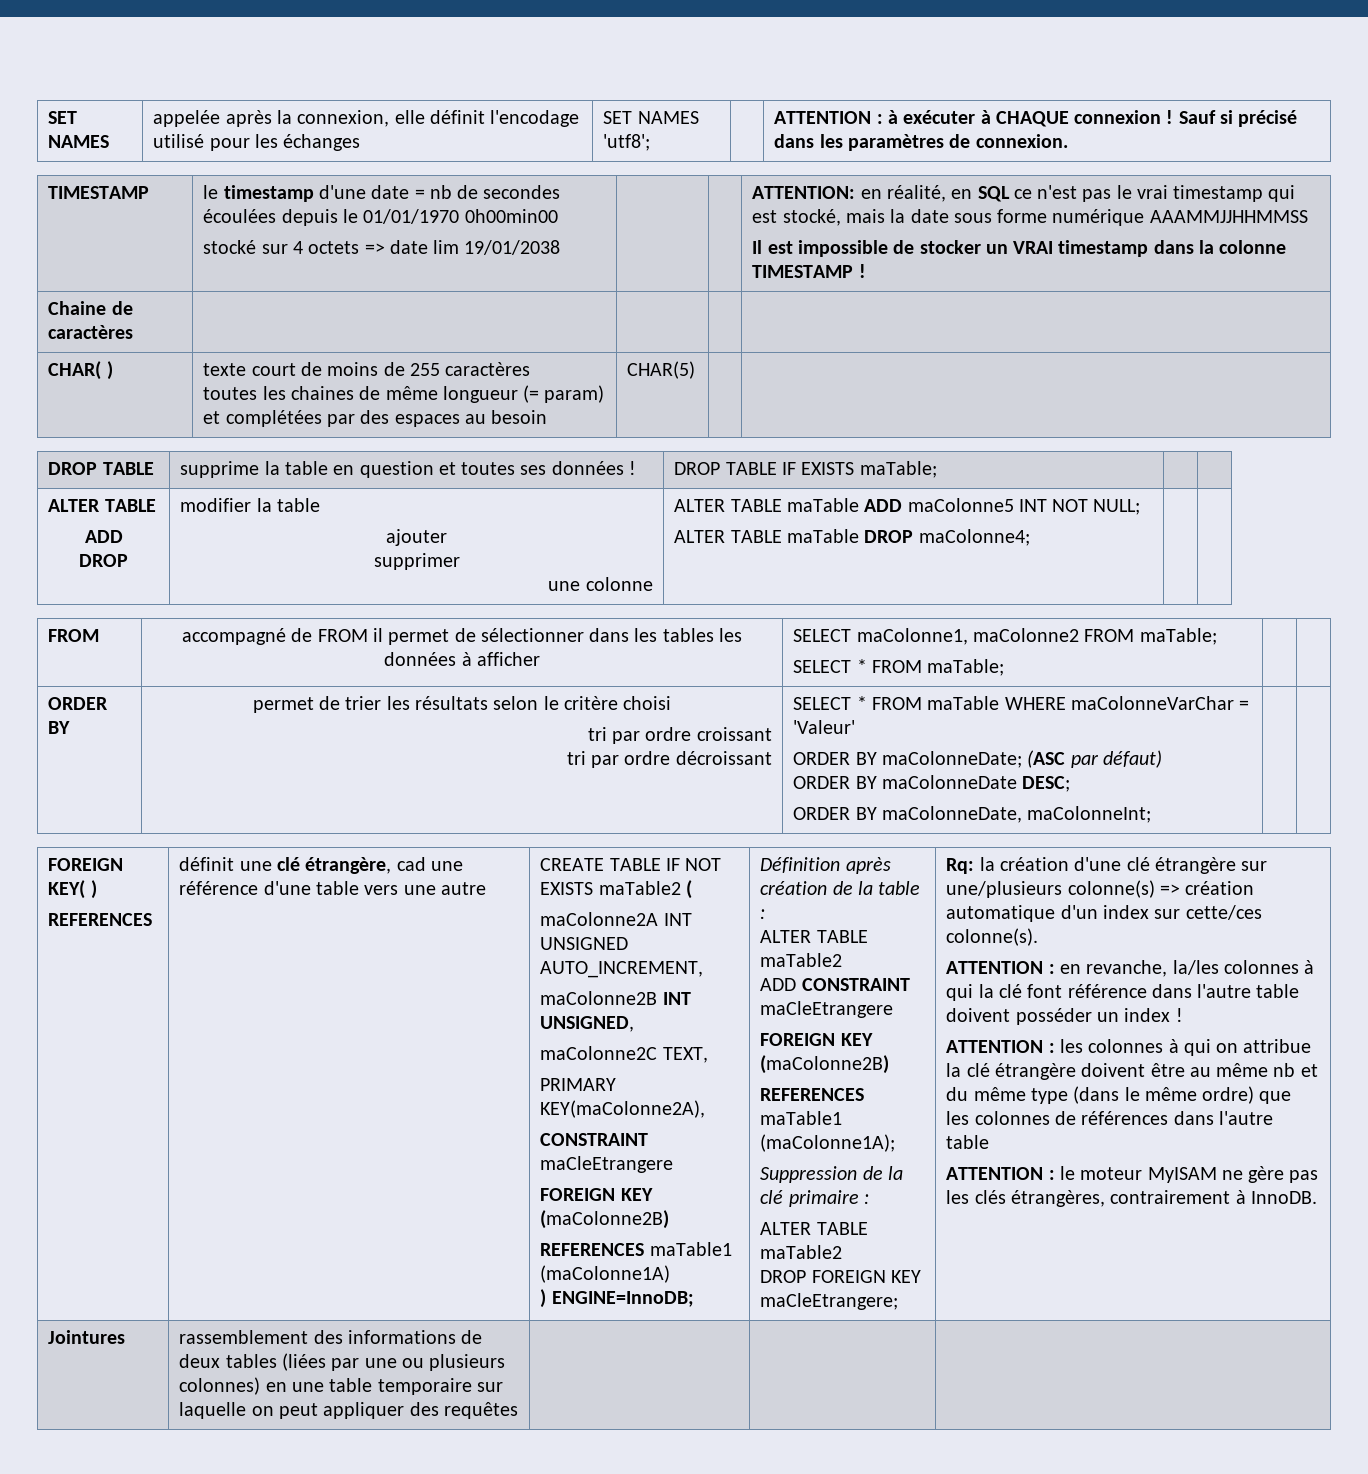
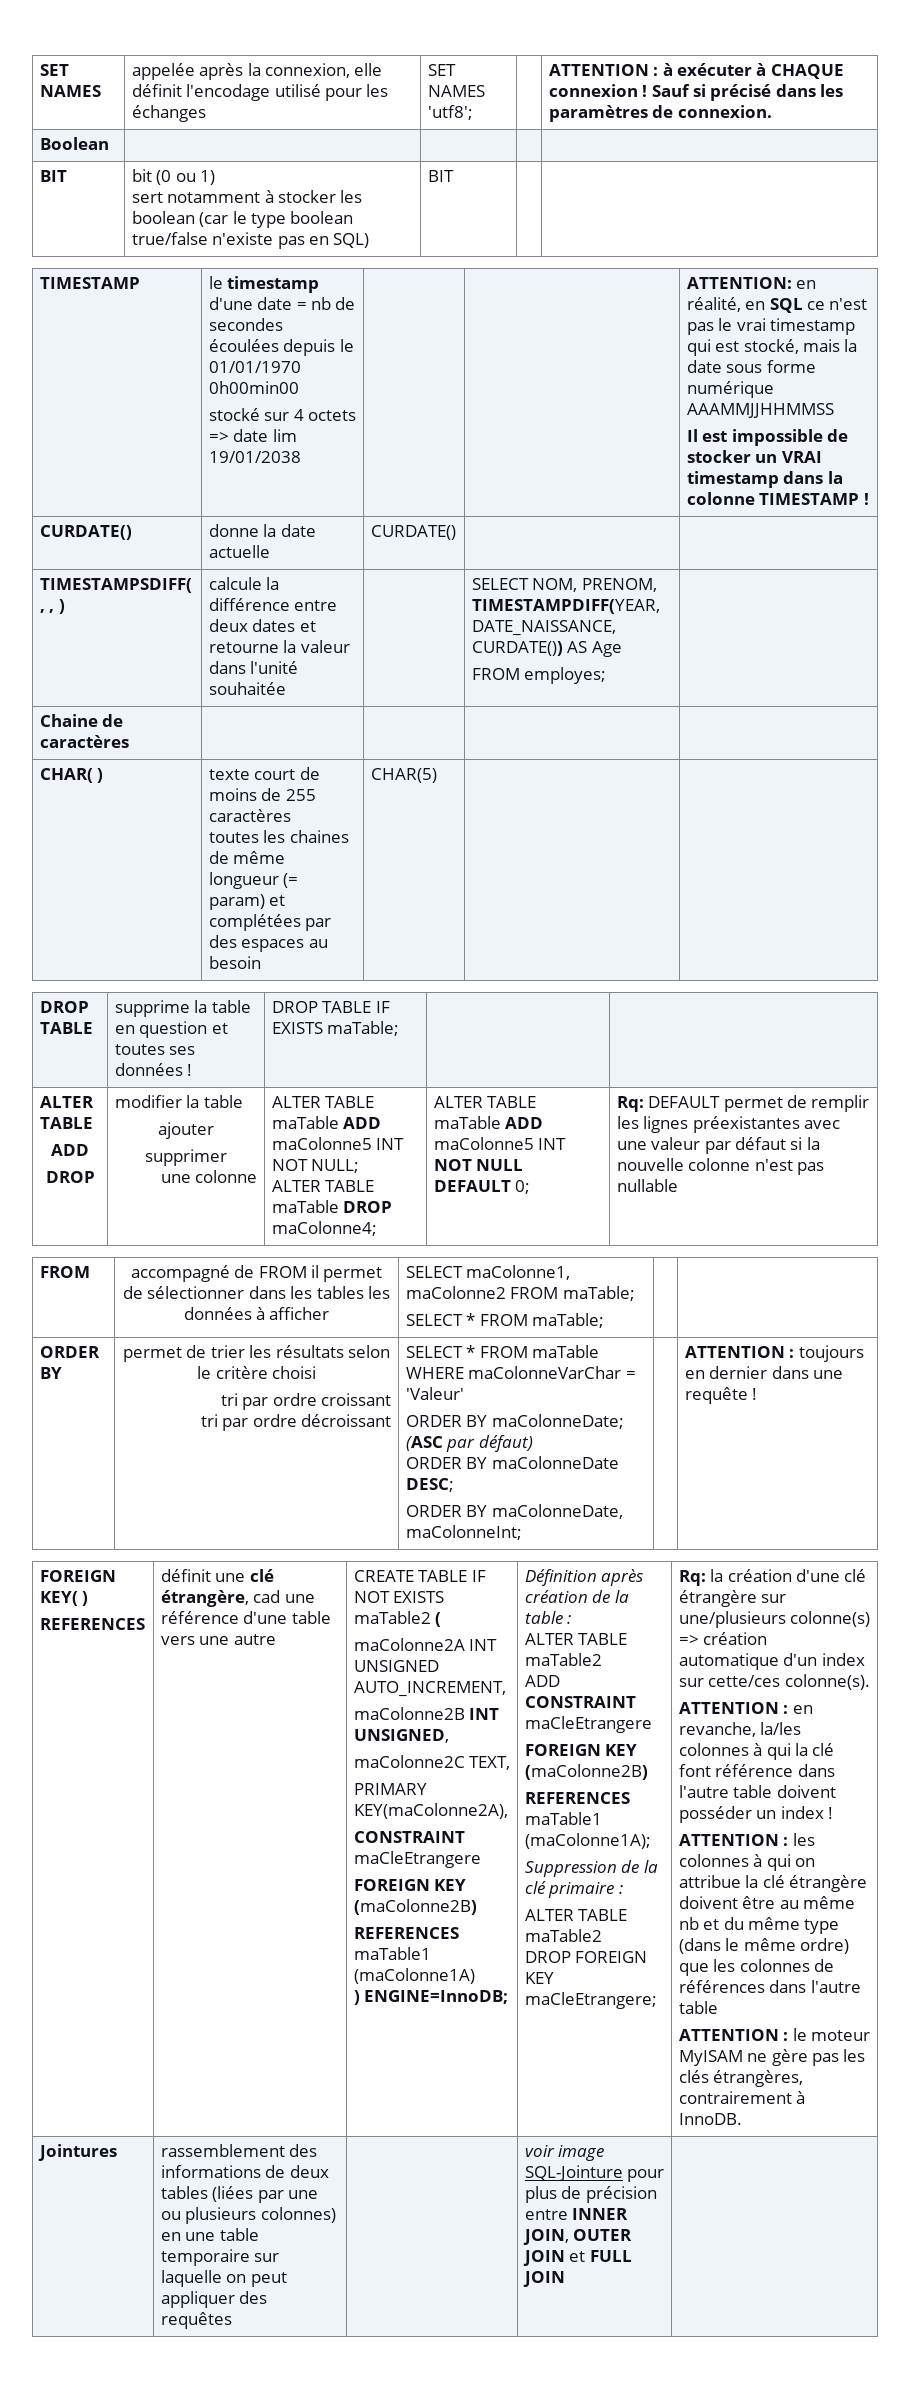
+ Boolean | | | |
+ BIT | bit (0 ou 1)
+ sert notamment à stocker les boolean (car le type boolean true/false n'existe pas en SQL) | BIT | |
+ CURDATE() | donne la date actuelle | CURDATE() | |
+ TIMESTAMPSDIFF( , , ) | calcule la différence entre deux dates et retourne la valeur dans l'unité souhaitée | | SELECT NOM, PRENOM, TIMESTAMPDIFF(YEAR, DATE_NAISSANCE, CURDATE()) AS Age
+ FROM employes; |
+ ALTER TABLE maTable ADD maColonne5 INT NOT NULL DEFAULT 0; | Rq: DEFAULT permet de remplir les lignes préexistantes avec une valeur par défaut si la nouvelle colonne n'est pas nullable
+ ATTENTION : toujours en dernier dans une requête !
- Jointures | rassemblement des informations de deux tables (liées par une ou plusieurs colonnes) en une table temporaire sur laquelle on peut appliquer des requêtes | | |
+ Jointures | rassemblement des informations de deux tables (liées par une ou plusieurs colonnes) en une table temporaire sur laquelle on peut appliquer des requêtes | | voir image SQL-Jointure pour plus de précision entre INNER JOIN, OUTER JOIN et FULL JOIN |

